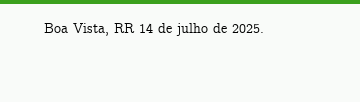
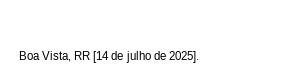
- Boa Vista, RR 14 de julho de 2025.
+ Boa Vista, RR [14 de julho de 2025].

